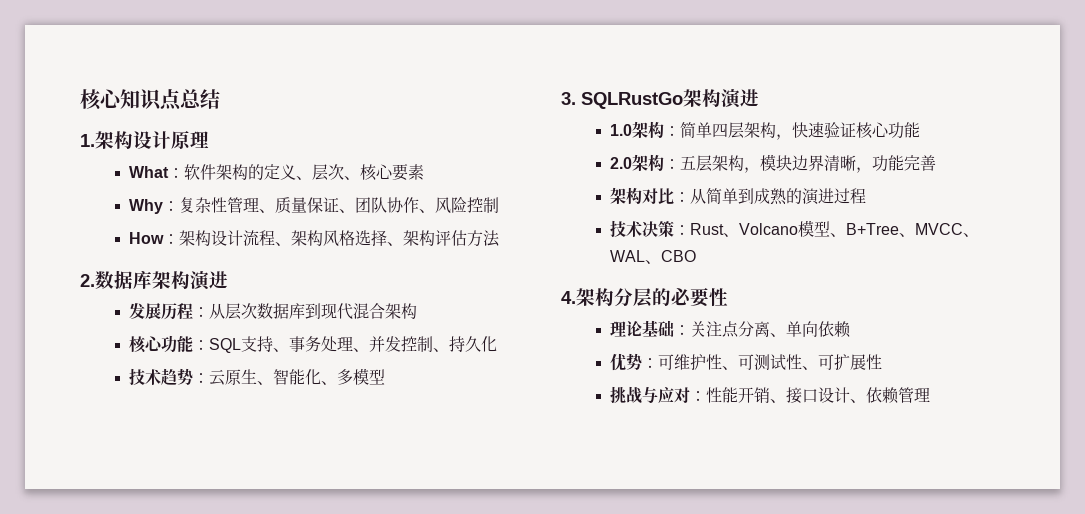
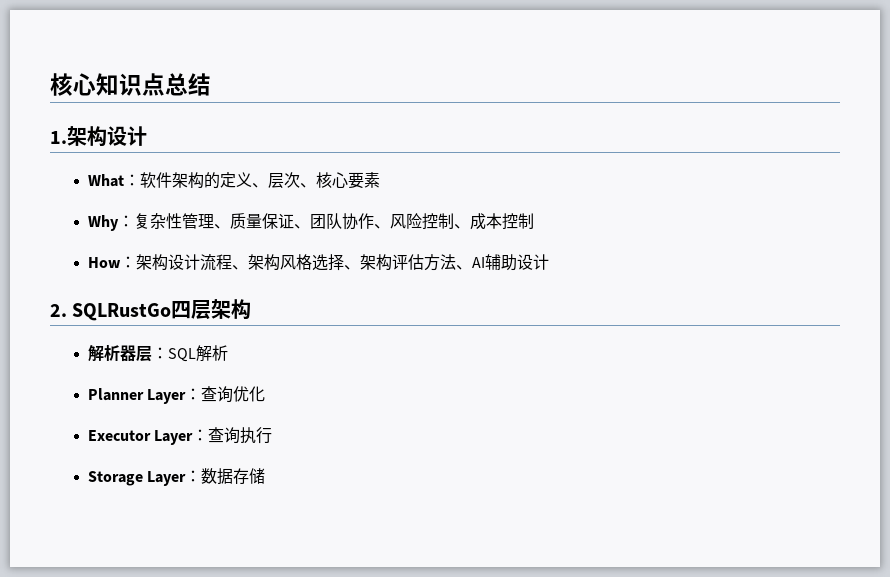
- 1.架构设计原理
+ 1.架构设计
- Why：复杂性管理、质量保证、团队协作、风险控制
+ Why：复杂性管理、质量保证、团队协作、风险控制、成本控制
- How：架构设计流程、架构风格选择、架构评估方法
- 2.数据库架构演进
- 发展历程：从层次数据库到现代混合架构
- 核心功能：SQL支持、事务处理、并发控制、持久化
- 技术趋势：云原生、智能化、多模型
- 3. SQLRustGo架构演进
- 1.0架构：简单四层架构，快速验证核心功能
- 2.0架构：五层架构，模块边界清晰，功能完善
- 架构对比：从简单到成熟的演进过程
- 技术决策：Rust、Volcano模型、B+Tree、MVCC、WAL、CBO
- 4.架构分层的必要性
- 理论基础：关注点分离、单向依赖
- 优势：可维护性、可测试性、可扩展性
- 挑战与应对：性能开销、接口设计、依赖管理
+ How：架构设计流程、架构风格选择、架构评估方法、AI辅助设计
+ 2. SQLRustGo四层架构
+ 解析器层：SQL解析
+ Planner Layer：查询优化
+ Executor Layer：查询执行
+ Storage Layer：数据存储

